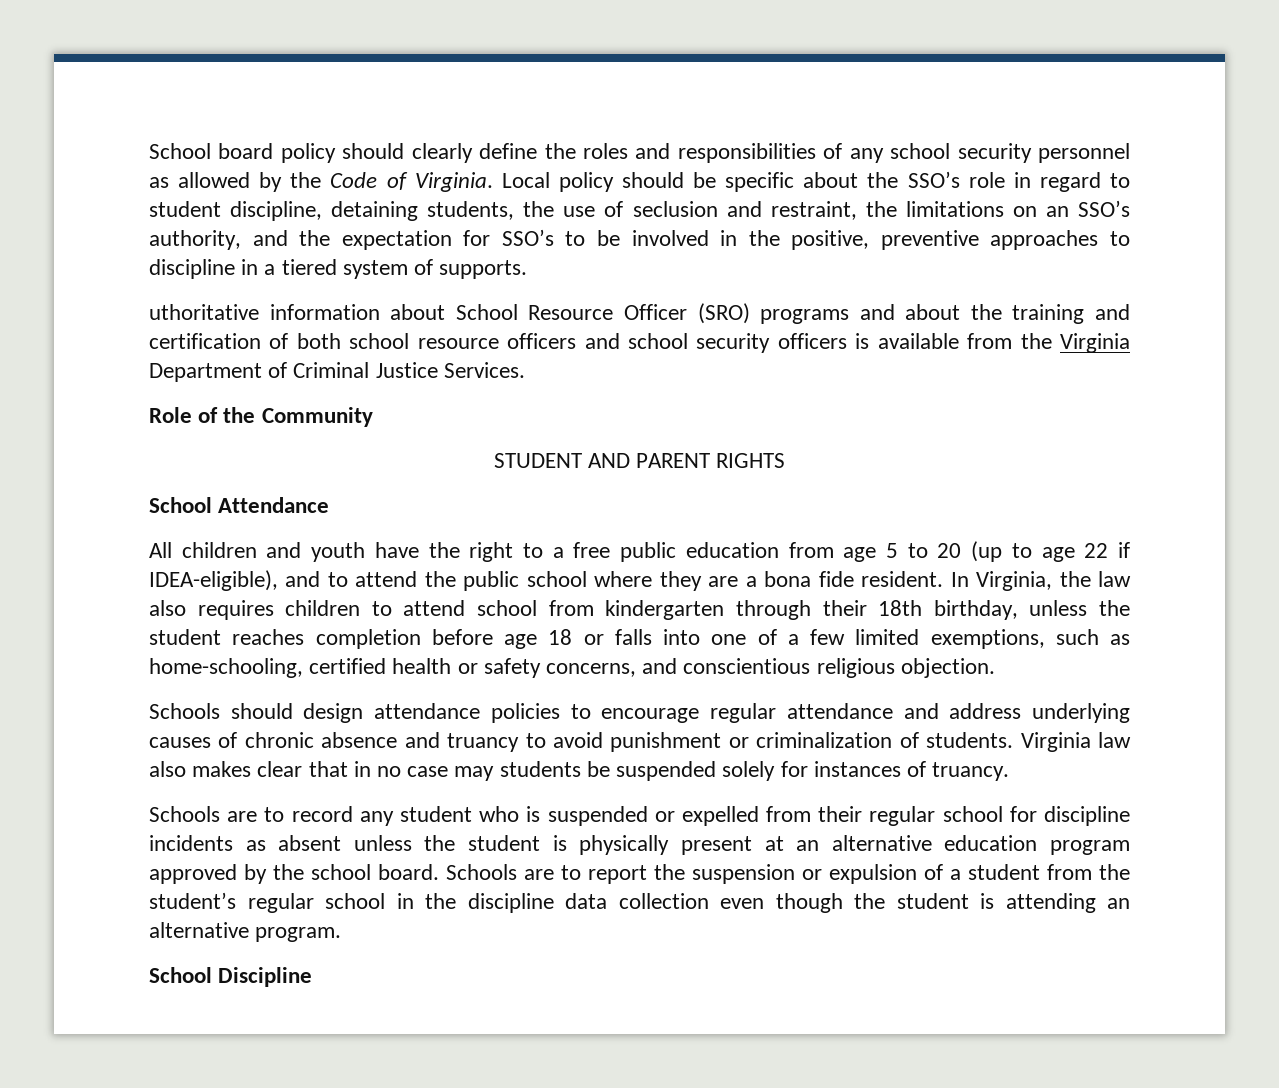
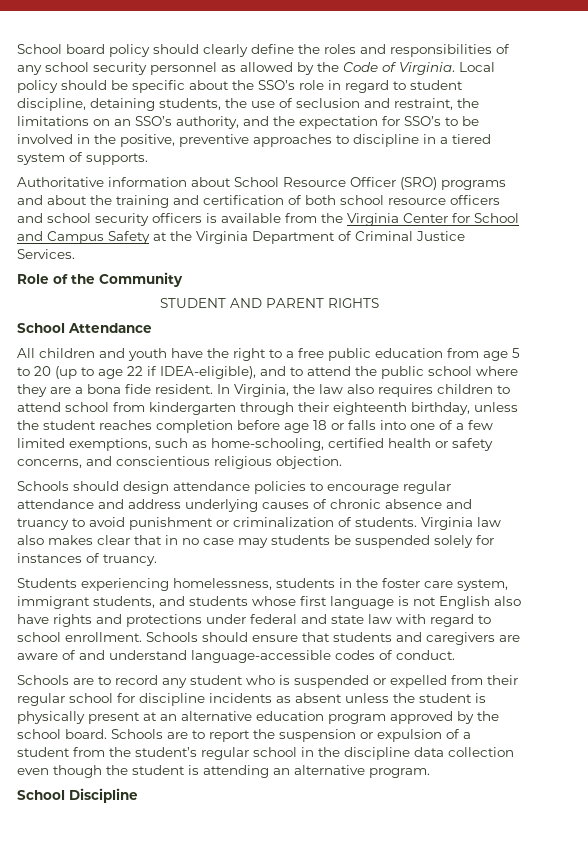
- uthoritative information about School Resource Officer (SRO) programs and about the training and certification of both school resource officers and school security officers is available from the Virginia Department of Criminal Justice Services.
+ Authoritative information about School Resource Officer (SRO) programs and about the training and certification of both school resource officers and school security officers is available from the Virginia Center for School and Campus Safety at the Virginia Department of Criminal Justice Services.
- In Virginia, the law also requires children to attend school from kindergarten through their 18th birthday, unless the student reaches completion before age 18 or falls into one of a few limited exemptions, such as home-schooling, certified health or safety concerns, and conscientious religious objection.
+ In Virginia, the law also requires children to attend school from kindergarten through their eighteenth birthday, unless the student reaches completion before age 18 or falls into one of a few limited exemptions, such as home-schooling, certified health or safety concerns, and conscientious religious objection.
+ Students experiencing homelessness, students in the foster care system, immigrant students, and students whose first language is not English also have rights and protections under federal and state law with regard to school enrollment. Schools should ensure that students and caregivers are aware of and understand language-accessible codes of conduct.

